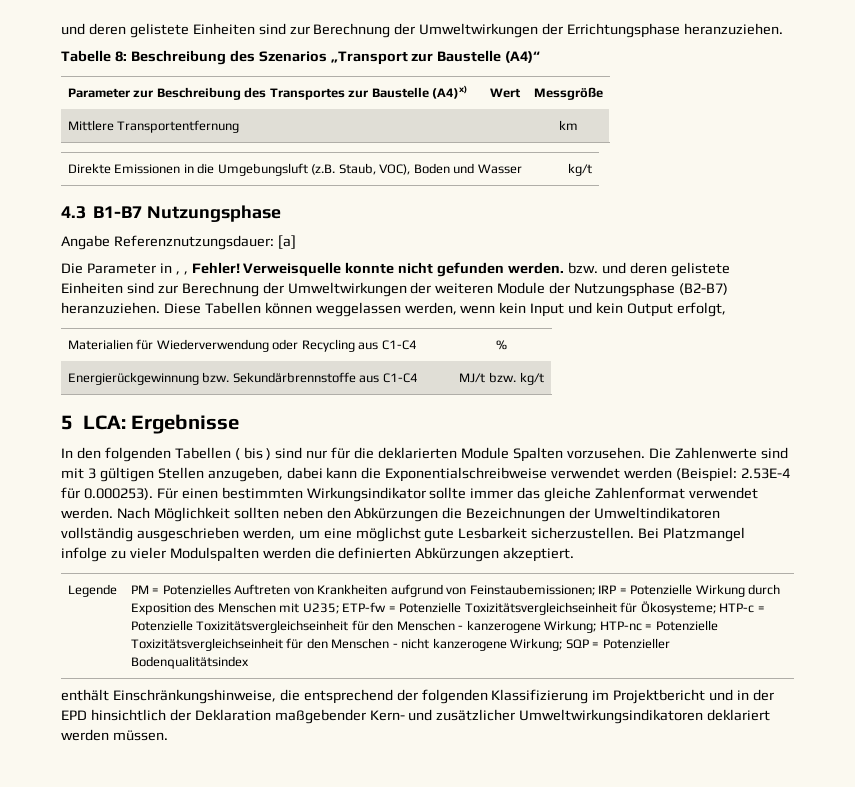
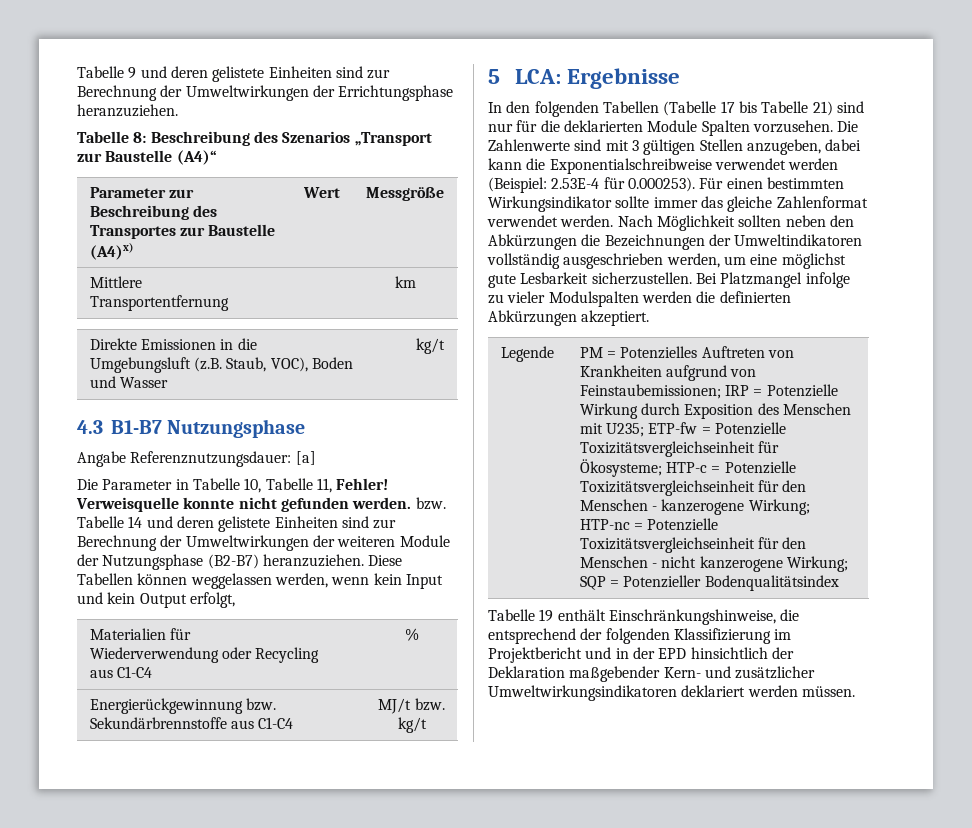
- und deren gelistete Einheiten sind zur Berechnung der Umweltwirkungen der Errichtungsphase heranzuziehen.
+ Tabelle 9 und deren gelistete Einheiten sind zur Berechnung der Umweltwirkungen der Errichtungsphase heranzuziehen.
- Die Parameter in , , Fehler!
+ Die Parameter in Tabelle 10, Tabelle 11, Fehler!
- Verweisquelle konnte nicht gefunden werden. bzw. und deren gelistete Einheiten sind zur Berechnung der Umweltwirkungen der weiteren Module der Nutzungsphase (B2-B7) heranzuziehen.
+ Verweisquelle konnte nicht gefunden werden. bzw. Tabelle 14 und deren gelistete Einheiten sind zur Berechnung der Umweltwirkungen der weiteren Module der Nutzungsphase (B2-B7) heranzuziehen.
- In den folgenden Tabellen ( bis ) sind nur für die deklarierten Module Spalten vorzusehen.
+ In den folgenden Tabellen (Tabelle 17 bis Tabelle 21) sind nur für die deklarierten Module Spalten vorzusehen.
- enthält Einschränkungshinweise, die entsprechend der folgenden Klassifizierung im Projektbericht und in der EPD hinsichtlich der Deklaration maßgebender Kern- und zusätzlicher Umweltwirkungsindikatoren deklariert werden müssen.
+ Tabelle 19 enthält Einschränkungshinweise, die entsprechend der folgenden Klassifizierung im Projektbericht und in der EPD hinsichtlich der Deklaration maßgebender Kern- und zusätzlicher Umweltwirkungsindikatoren deklariert werden müssen.

